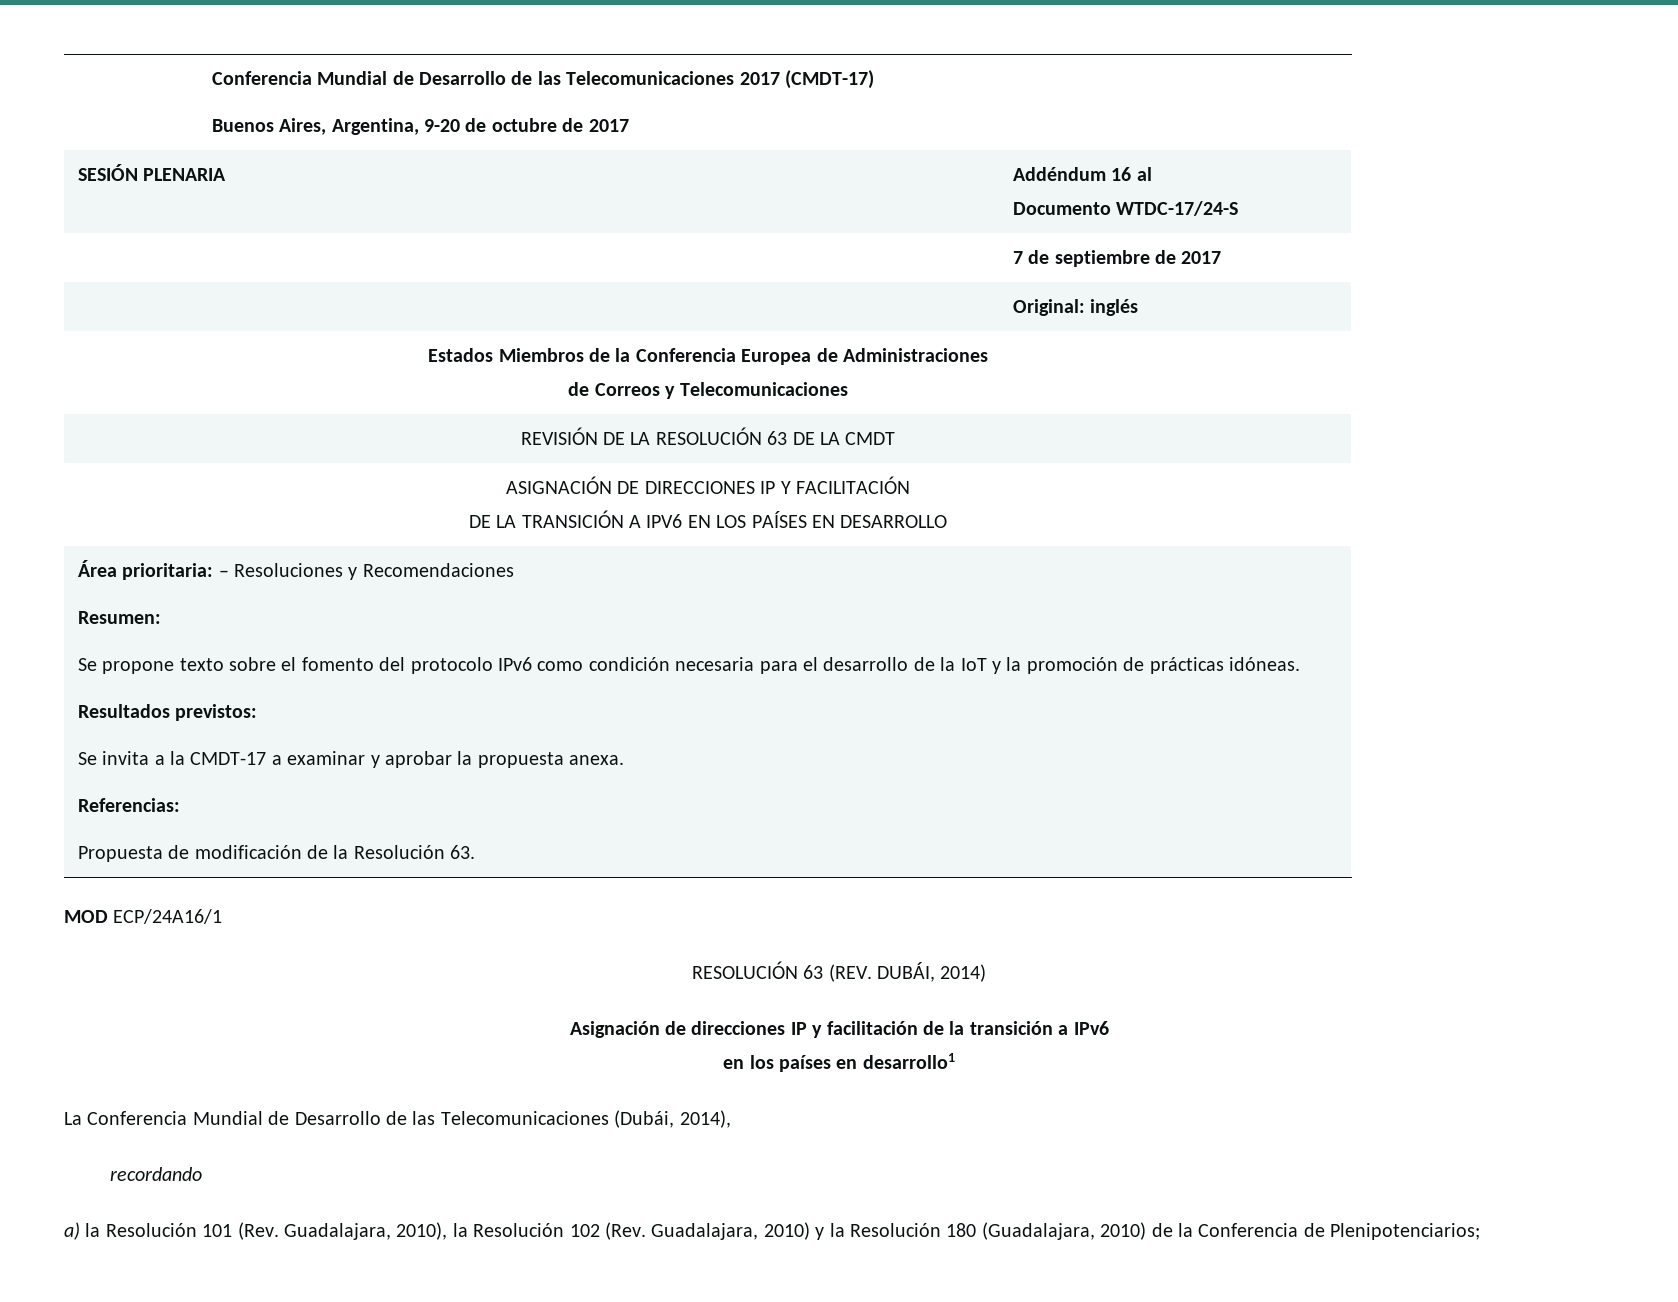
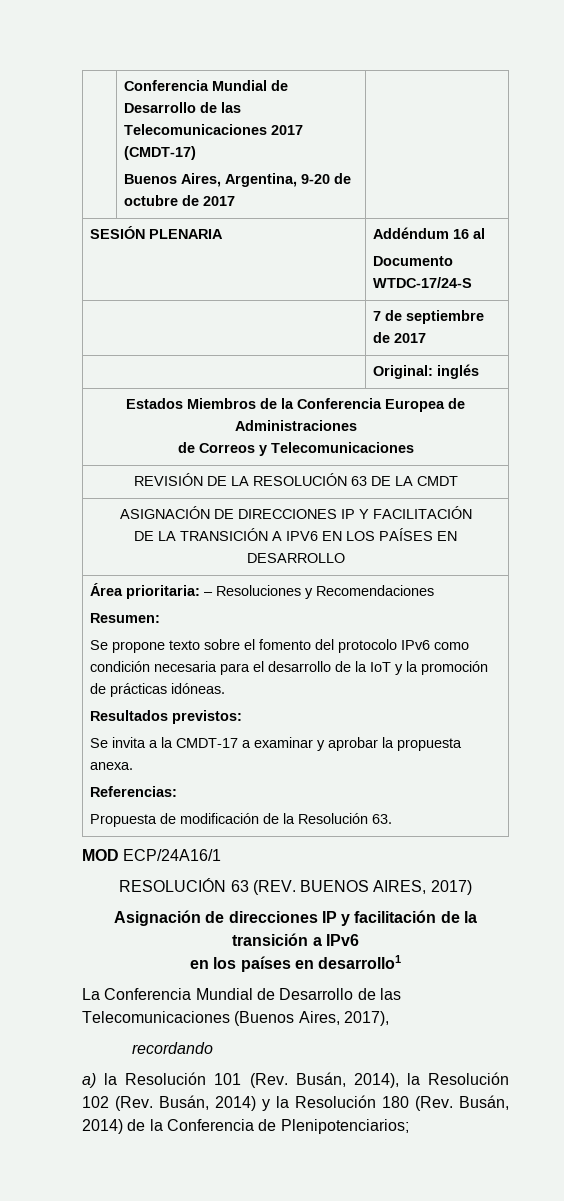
- RESOLUCIÓN 63 (REV. DUBÁI, 2014)
+ RESOLUCIÓN 63 (REV. BUENOS AIRES, 2017)
- La Conferencia Mundial de Desarrollo de las Telecomunicaciones (Dubái, 2014),
+ La Conferencia Mundial de Desarrollo de las Telecomunicaciones (Buenos Aires, 2017),
- a) la Resolución 101 (Rev. Guadalajara, 2010), la Resolución 102 (Rev. Guadalajara, 2010) y la Resolución 180 (Guadalajara, 2010) de la Conferencia de Plenipotenciarios;
+ a) la Resolución 101 (Rev. Busán, 2014), la Resolución 102 (Rev. Busán, 2014) y la Resolución 180 (Rev. Busán, 2014) de la Conferencia de Plenipotenciarios;

